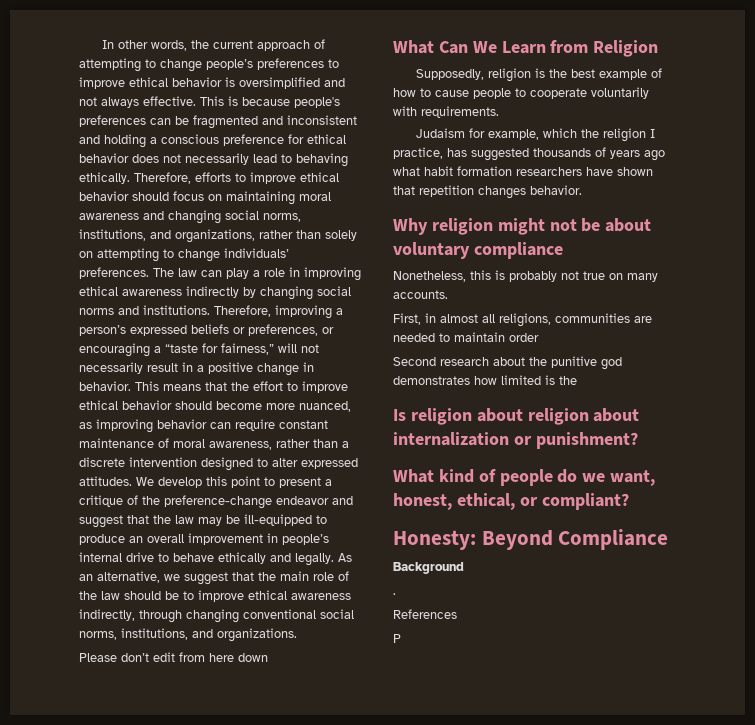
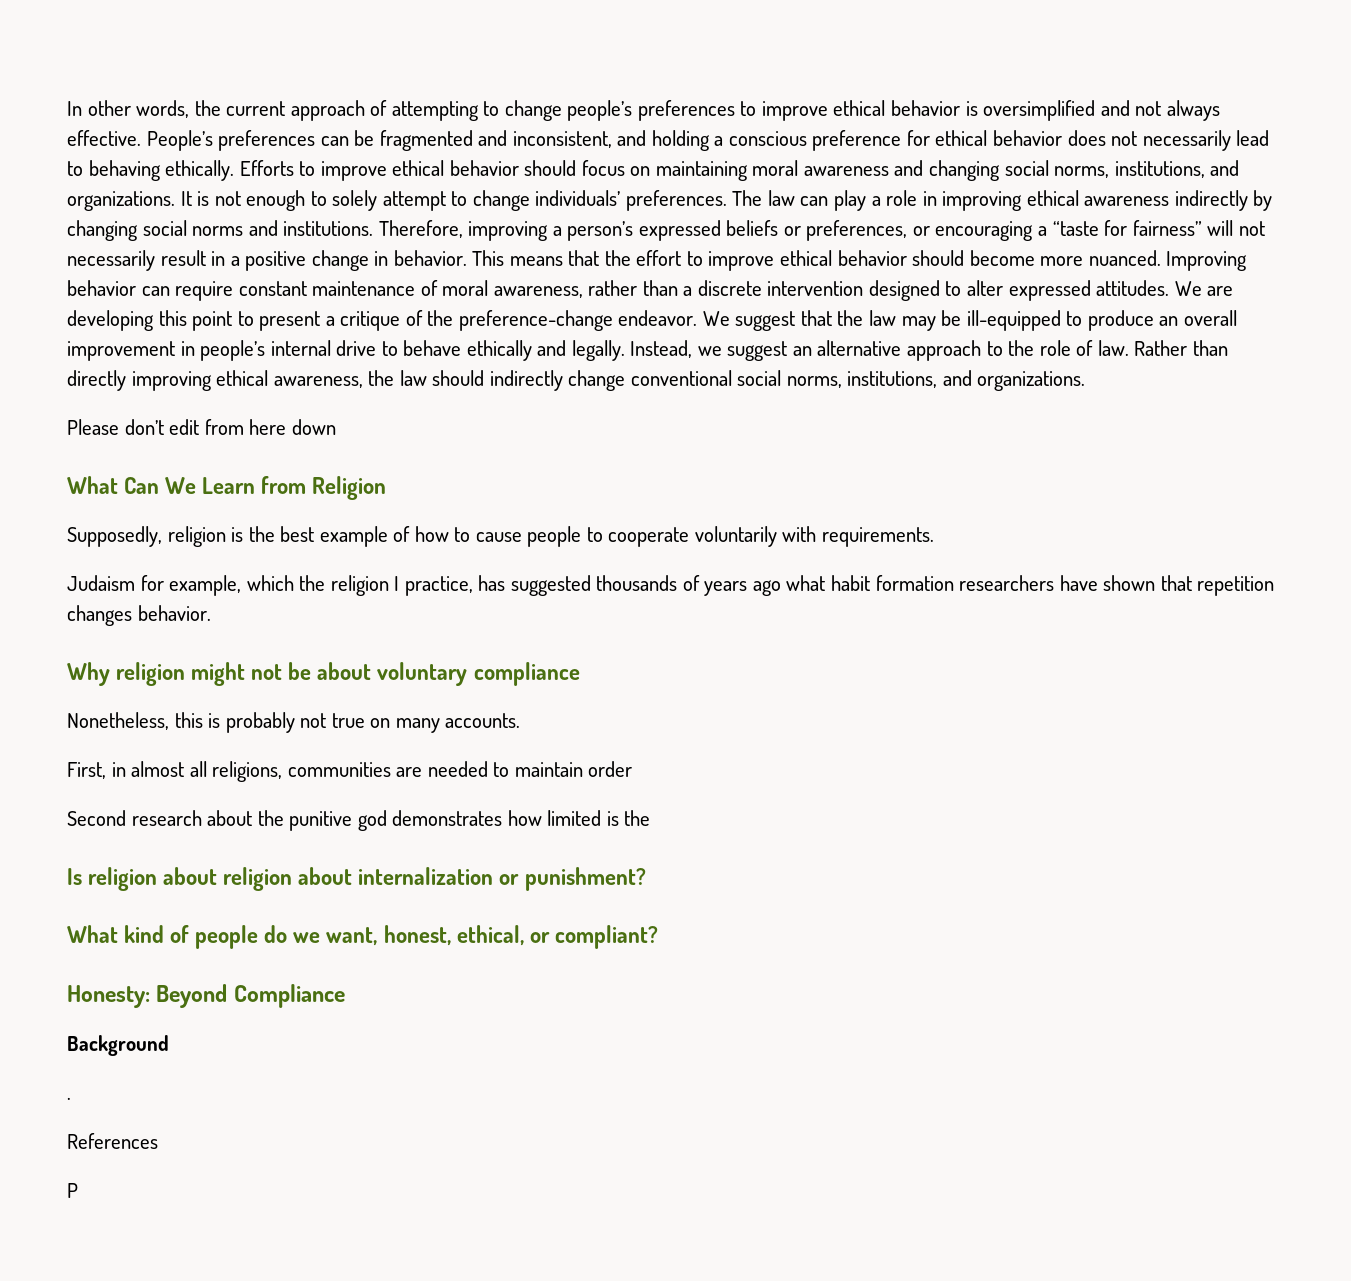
- This is because people's preferences can be fragmented and inconsistent and holding a conscious preference for ethical behavior does not necessarily lead to behaving ethically.
+ People’s preferences can be fragmented and inconsistent, and holding a conscious preference for ethical behavior does not necessarily lead to behaving ethically.
- Therefore, efforts to improve ethical behavior should focus on maintaining moral awareness and changing social norms, institutions, and organizations, rather than solely on attempting to change individuals’ preferences.
+ Efforts to improve ethical behavior should focus on maintaining moral awareness and changing social norms, institutions, and organizations. It is not enough to solely attempt to change individuals’ preferences.
- Therefore, improving a person’s expressed beliefs or preferences, or encouraging a “taste for fairness,” will not necessarily result in a positive change in behavior.
+ Therefore, improving a person’s expressed beliefs or preferences, or encouraging a “taste for fairness” will not necessarily result in a positive change in behavior.
- This means that the effort to improve ethical behavior should become more nuanced, as improving behavior can require constant maintenance of moral awareness, rather than a discrete intervention designed to alter expressed attitudes.
+ This means that the effort to improve ethical behavior should become more nuanced. Improving behavior can require constant maintenance of moral awareness, rather than a discrete intervention designed to alter expressed attitudes.
- We develop this point to present a critique of the preference-change endeavor and suggest that the law may be ill-equipped to produce an overall improvement in people’s internal drive to behave ethically and legally.
+ We are developing this point to present a critique of the preference-change endeavor. We suggest that the law may be ill-equipped to produce an overall improvement in people’s internal drive to behave ethically and legally.
- As an alternative, we suggest that the main role of the law should be to improve ethical awareness indirectly, through changing conventional social norms, institutions, and organizations.
+ Instead, we suggest an alternative approach to the role of law. Rather than directly improving ethical awareness, the law should indirectly change conventional social norms, institutions, and organizations.

